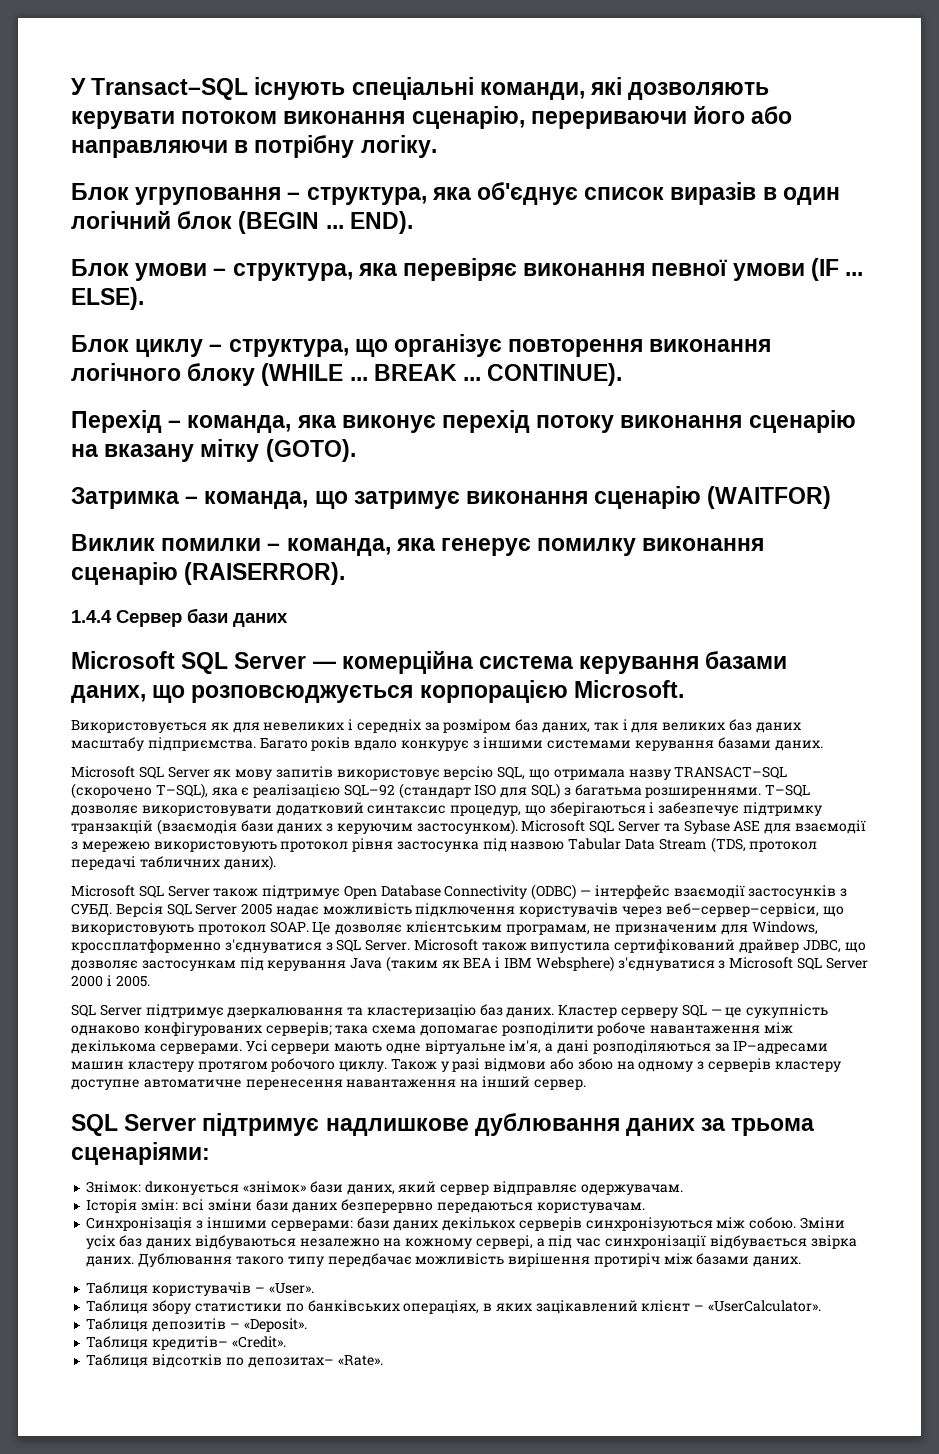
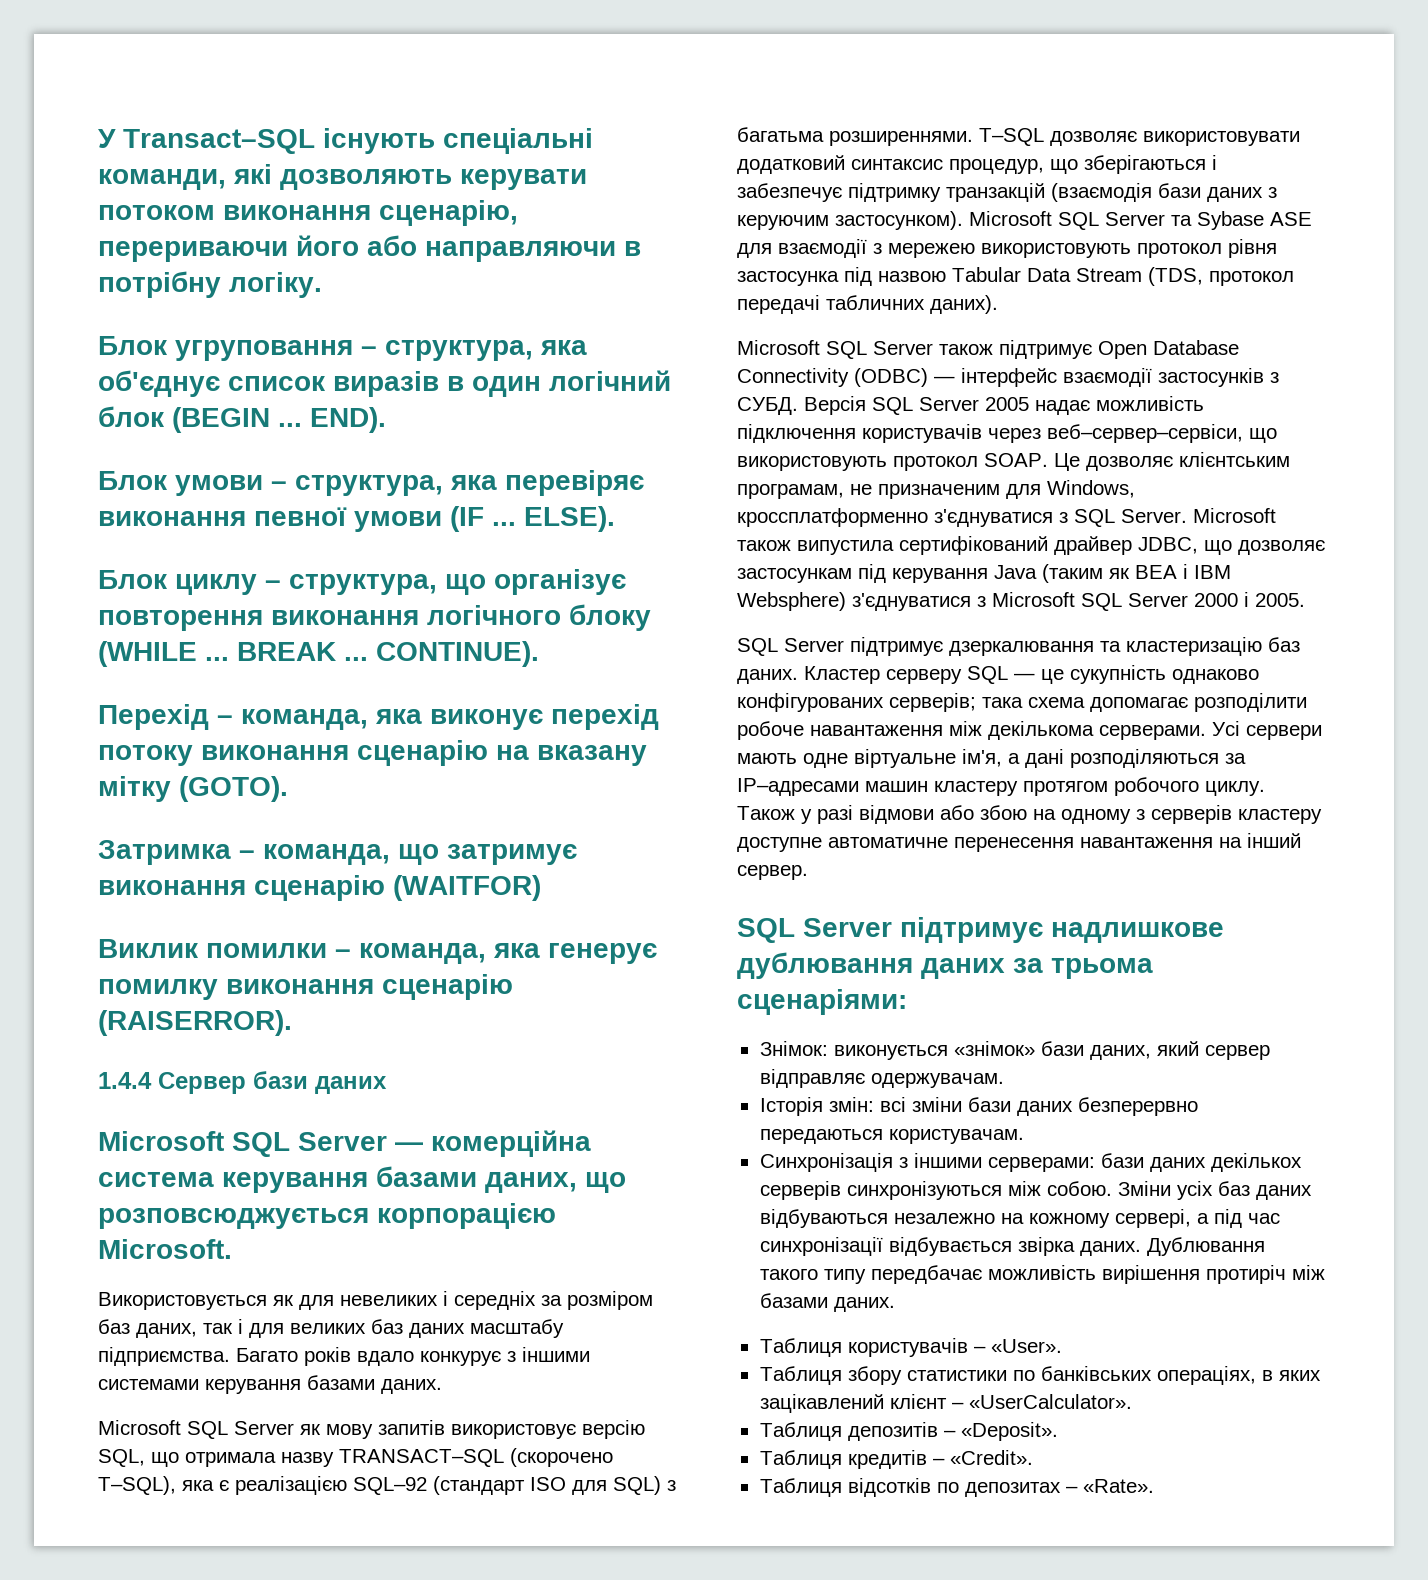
- Знімок: dиконується «знімок» бази даних, який сервер відправляє одержувачам.
+ Знімок: виконується «знімок» бази даних, який сервер відправляє одержувачам.
- Таблиця кредитів– «Credit».
+ Таблиця кредитів – «Credit».
- Таблиця відсотків по депозитах– «Rate».
+ Таблиця відсотків по депозитах – «Rate».

